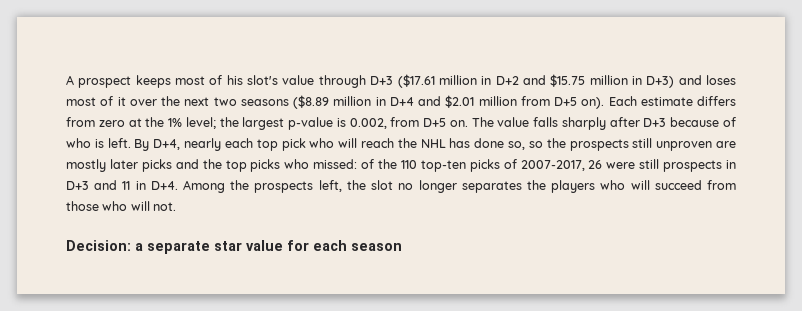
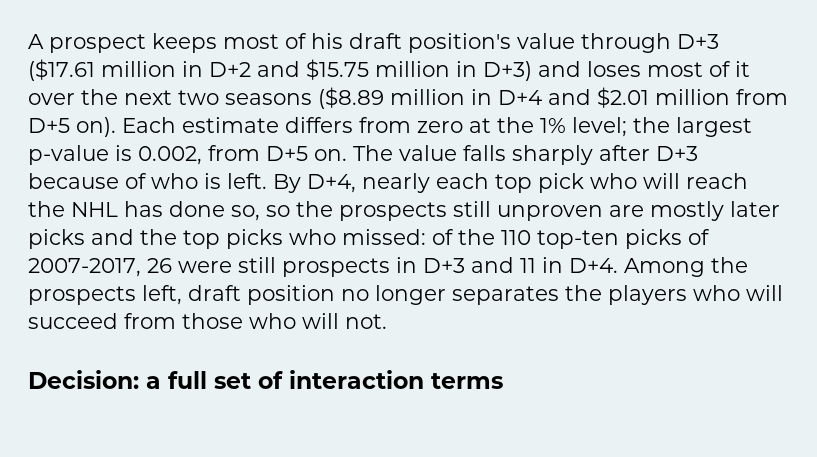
- A prospect keeps most of his slot's value through D+3 ($17.61 million in D+2 and $15.75 million in D+3) and loses most of it over the next two seasons ($8.89 million in D+4 and $2.01 million from D+5 on).
+ A prospect keeps most of his draft position's value through D+3 ($17.61 million in D+2 and $15.75 million in D+3) and loses most of it over the next two seasons ($8.89 million in D+4 and $2.01 million from D+5 on).
- of the 110 top-ten picks of 2007-2017, 26 were still prospects in D+3 and 11 in D+4. Among the prospects left, the slot no longer separates the players who will succeed from those who will not.
+ of the 110 top-ten picks of 2007-2017, 26 were still prospects in D+3 and 11 in D+4. Among the prospects left, draft position no longer separates the players who will succeed from those who will not.
- Decision: a separate star value for each season
+ Decision: a full set of interaction terms

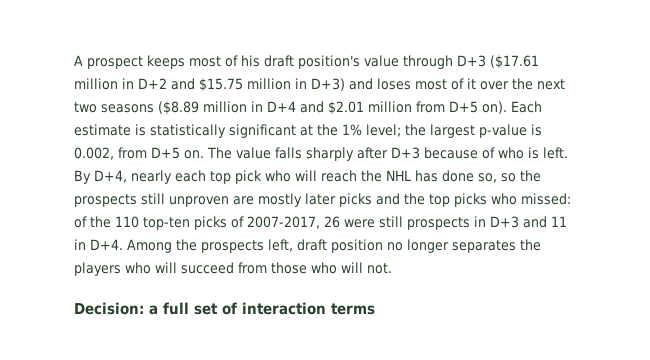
- Each estimate differs from zero at the 1% level; the largest p-value is 0.002, from D+5 on.
+ Each estimate is statistically significant at the 1% level; the largest p-value is 0.002, from D+5 on.

